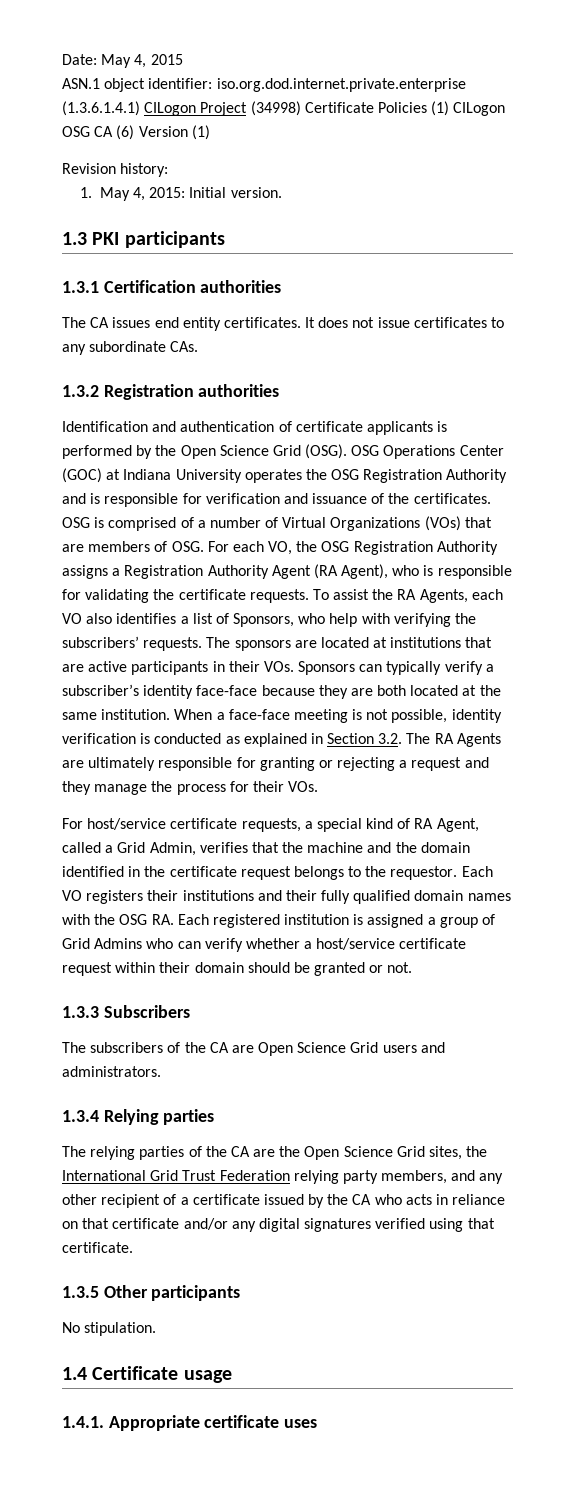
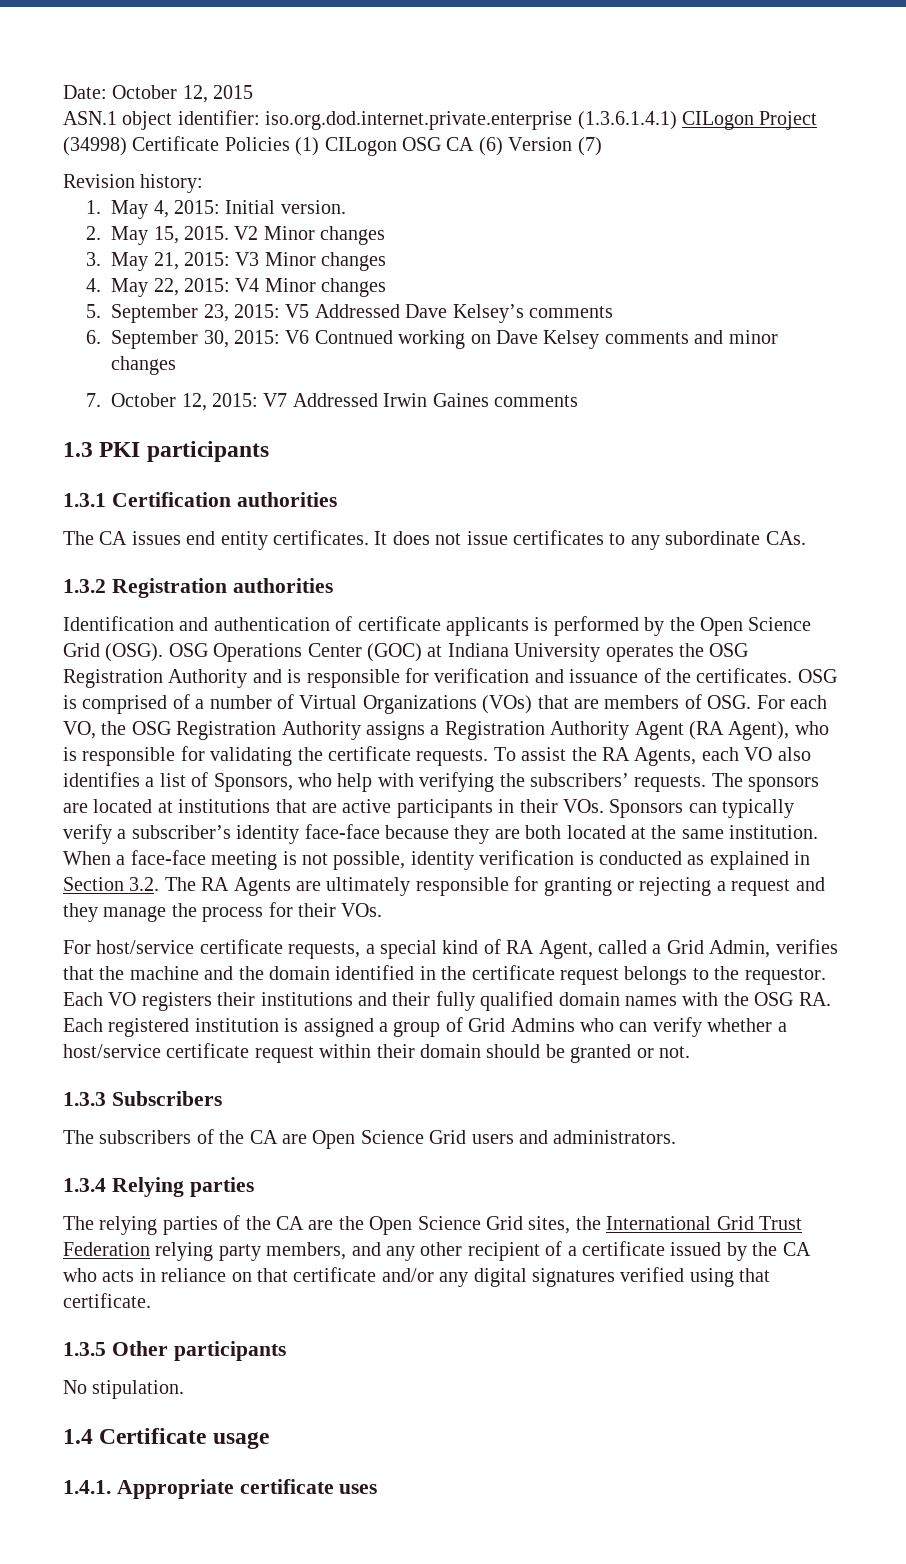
- Date: May 4, 2015
+ Date: October 12, 2015
- ASN.1 object identifier: iso.org.dod.internet.private.enterprise (1.3.6.1.4.1) CILogon Project (34998) Certificate Policies (1) CILogon OSG CA (6) Version (1)
+ ASN.1 object identifier: iso.org.dod.internet.private.enterprise (1.3.6.1.4.1) CILogon Project (34998) Certificate Policies (1) CILogon OSG CA (6) Version (7)
+ 2. May 15, 2015. V2 Minor changes
+ 3. May 21, 2015: V3 Minor changes
+ 4. May 22, 2015: V4 Minor changes
+ 5. September 23, 2015: V5 Addressed Dave Kelsey’s comments
+ 6. September 30, 2015: V6 Contnued working on Dave Kelsey comments and minor changes
+ 7. October 12, 2015: V7 Addressed Irwin Gaines comments

